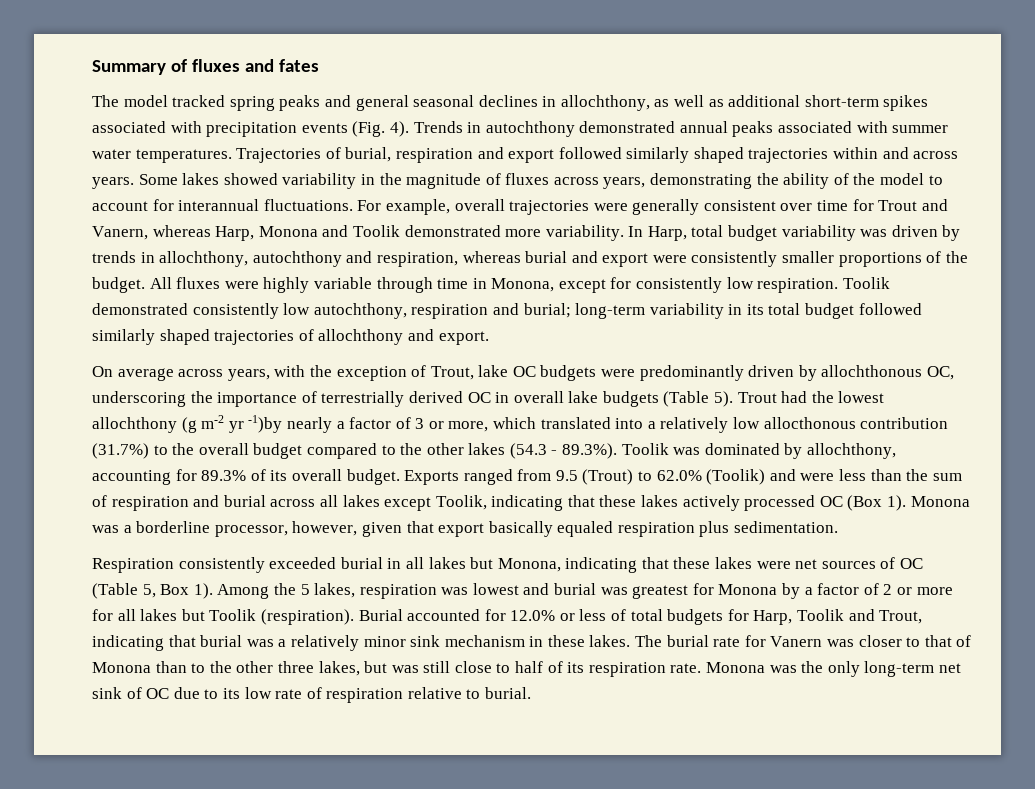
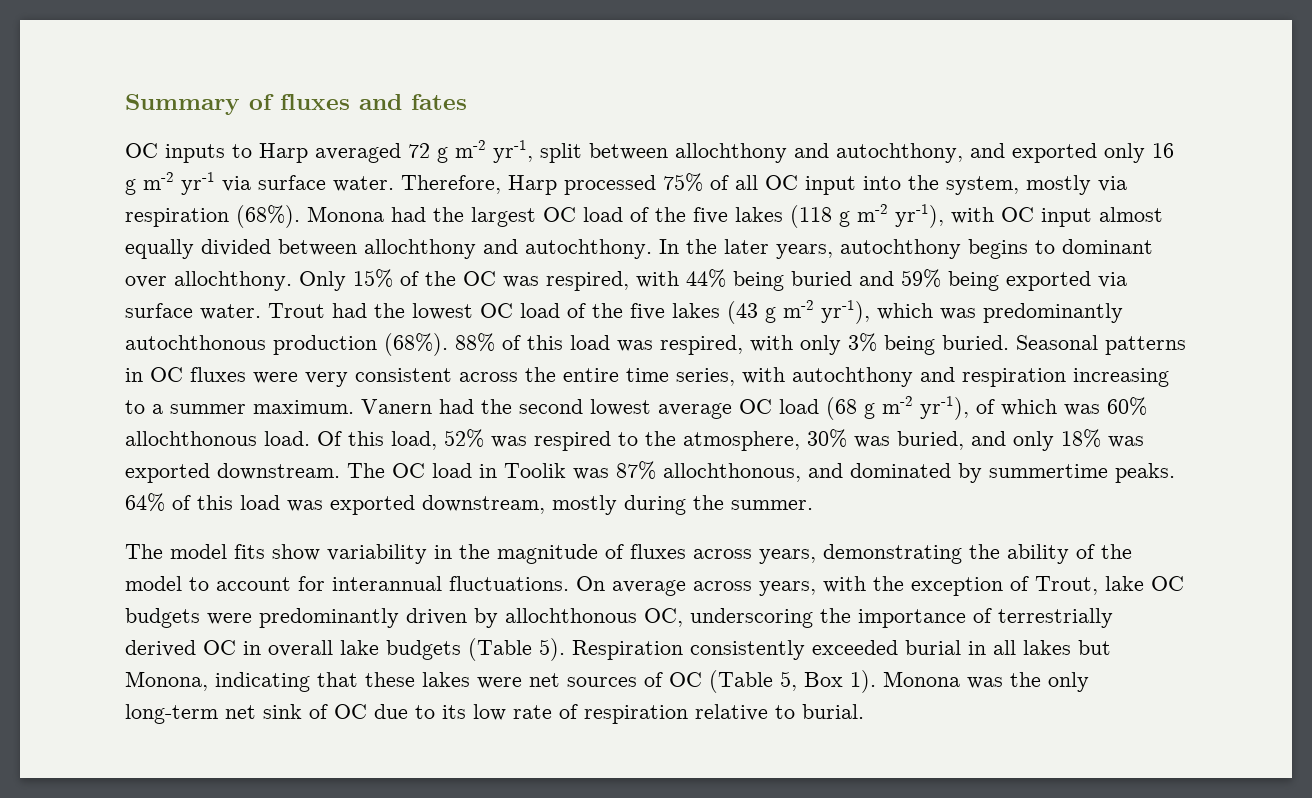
- The model tracked spring peaks and general seasonal declines in allochthony, as well as additional short-term spikes associated with precipitation events (Fig. 4). Trends in autochthony demonstrated annual peaks associated with summer water temperatures. Trajectories of burial, respiration and export followed similarly shaped trajectories within and across years. Some lakes showed variability in the magnitude of fluxes across years, demonstrating the ability of the model to account for interannual fluctuations. For example, overall trajectories were generally consistent over time for Trout and Vanern, whereas Harp, Monona and Toolik demonstrated more variability. In Harp, total budget variability was driven by trends in allochthony, autochthony and respiration, whereas burial and export were consistently smaller proportions of the budget. All fluxes were highly variable through time in Monona, except for consistently low respiration. Toolik demonstrated consistently low autochthony, respiration and burial; long-term variability in its total budget followed similarly shaped trajectories of allochthony and export.
- On average across years, with the exception of Trout, lake OC budgets were predominantly driven by allochthonous OC, underscoring the importance of terrestrially derived OC in overall lake budgets (Table 5). Trout had the lowest allochthony (g m-2 yr -1)by nearly a factor of 3 or more, which translated into a relatively low allocthonous contribution (31.7%) to the overall budget compared to the other lakes (54.3 - 89.3%). Toolik was dominated by allochthony, accounting for 89.3% of its overall budget. Exports ranged from 9.5 (Trout) to 62.0% (Toolik) and were less than the sum of respiration and burial across all lakes except Toolik, indicating that these lakes actively processed OC (Box 1). Monona was a borderline processor, however, given that export basically equaled respiration plus sedimentation.
- Respiration consistently exceeded burial in all lakes but Monona, indicating that these lakes were net sources of OC (Table 5, Box 1).
+ OC inputs to Harp averaged 72 g m-2 yr-1, split between allochthony and autochthony, and exported only 16 g m-2 yr-1 via surface water. Therefore, Harp processed 75% of all OC input into the system, mostly via respiration (68%). Monona had the largest OC load of the five lakes (118 g m-2 yr-1), with OC input almost equally divided between allochthony and autochthony. In the later years, autochthony begins to dominant over allochthony. Only 15% of the OC was respired, with 44% being buried and 59% being exported via surface water. Trout had the lowest OC load of the five lakes (43 g m-2 yr-1), which was predominantly autochthonous production (68%). 88% of this load was respired, with only 3% being buried. Seasonal patterns in OC fluxes were very consistent across the entire time series, with autochthony and respiration increasing to a summer maximum. Vanern had the second lowest average OC load (68 g m-2 yr-1), of which was 60% allochthonous load. Of this load, 52% was respired to the atmosphere, 30% was buried, and only 18% was exported downstream. The OC load in Toolik was 87% allochthonous, and dominated by summertime peaks. 64% of this load was exported downstream, mostly during the summer.
+ The model fits show variability in the magnitude of fluxes across years, demonstrating the ability of the model to account for interannual fluctuations. On average across years, with the exception of Trout, lake OC budgets were predominantly driven by allochthonous OC, underscoring the importance of terrestrially derived OC in overall lake budgets (Table 5). Respiration consistently exceeded burial in all lakes but Monona, indicating that these lakes were net sources of OC (Table 5, Box 1).
- Among the 5 lakes, respiration was lowest and burial was greatest for Monona by a factor of 2 or more for all lakes but Toolik (respiration). Burial accounted for 12.0% or less of total budgets for Harp, Toolik and Trout, indicating that burial was a relatively minor sink mechanism in these lakes. The burial rate for Vanern was closer to that of Monona than to the other three lakes, but was still close to half of its respiration rate.

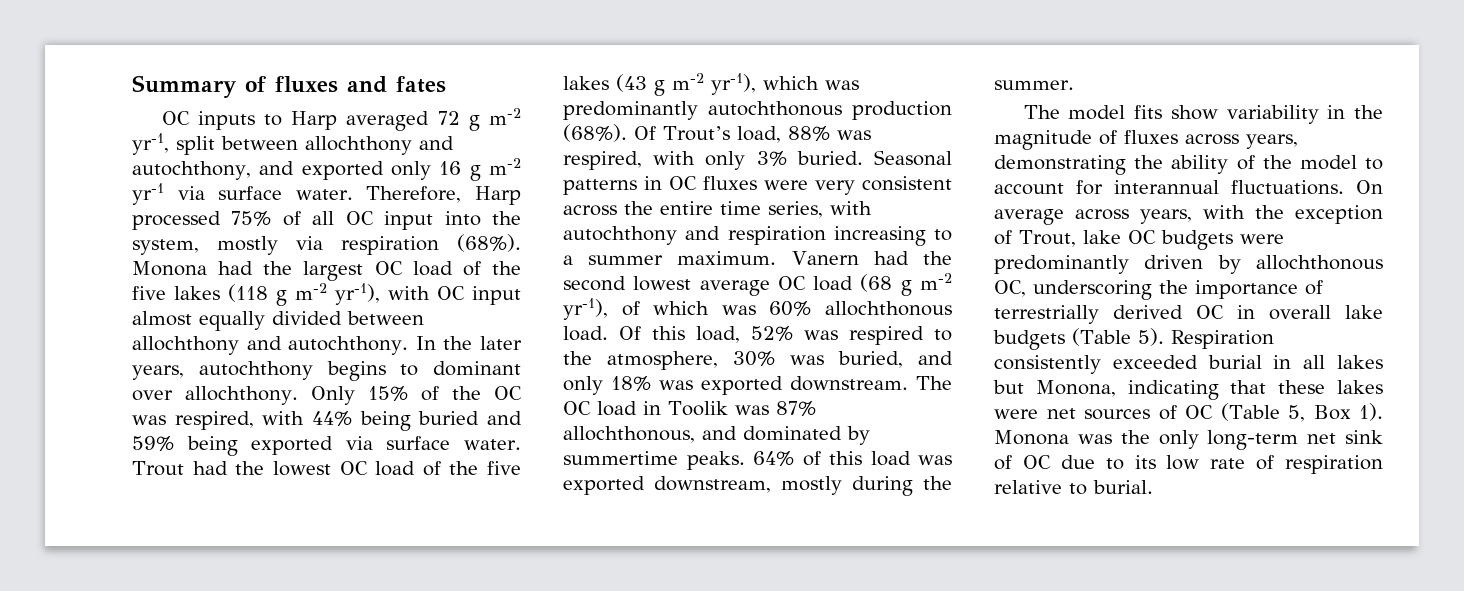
- 88% of this load was respired, with only 3% being buried.
+ Of Trout’s load, 88% was respired, with only 3% buried.

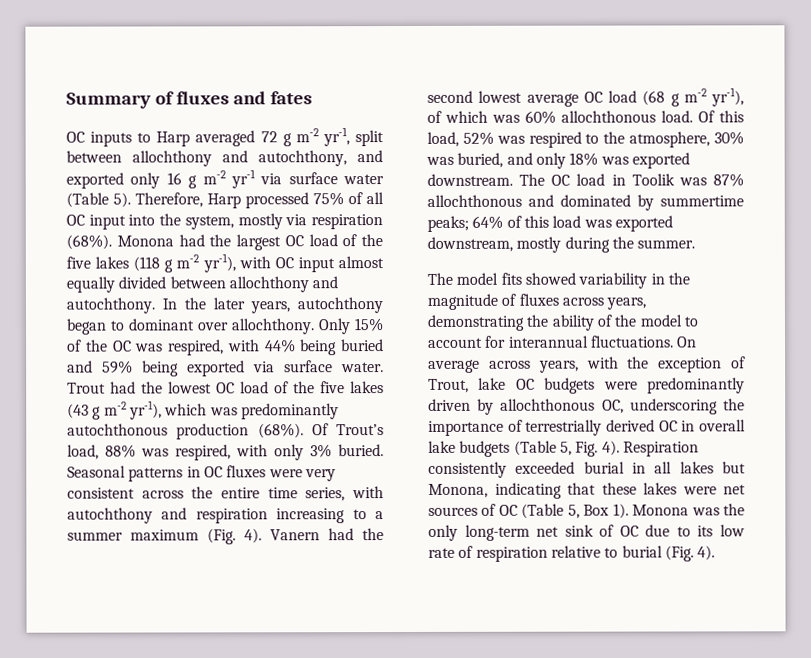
- OC inputs to Harp averaged 72 g m-2 yr-1, split between allochthony and autochthony, and exported only 16 g m-2 yr-1 via surface water.
+ OC inputs to Harp averaged 72 g m-2 yr-1, split between allochthony and autochthony, and exported only 16 g m-2 yr-1 via surface water (Table 5).
- In the later years, autochthony begins to dominant over allochthony.
+ In the later years, autochthony began to dominant over allochthony.
- Seasonal patterns in OC fluxes were very consistent across the entire time series, with autochthony and respiration increasing to a summer maximum.
+ Seasonal patterns in OC fluxes were very consistent across the entire time series, with autochthony and respiration increasing to a summer maximum (Fig. 4).
- The OC load in Toolik was 87% allochthonous, and dominated by summertime peaks. 64% of this load was exported downstream, mostly during the summer.
+ The OC load in Toolik was 87% allochthonous and dominated by summertime peaks; 64% of this load was exported downstream, mostly during the summer.
- The model fits show variability in the magnitude of fluxes across years, demonstrating the ability of the model to account for interannual fluctuations.
+ The model fits showed variability in the magnitude of fluxes across years, demonstrating the ability of the model to account for interannual fluctuations.
- On average across years, with the exception of Trout, lake OC budgets were predominantly driven by allochthonous OC, underscoring the importance of terrestrially derived OC in overall lake budgets (Table 5).
+ On average across years, with the exception of Trout, lake OC budgets were predominantly driven by allochthonous OC, underscoring the importance of terrestrially derived OC in overall lake budgets (Table 5, Fig. 4).
- Monona was the only long-term net sink of OC due to its low rate of respiration relative to burial.
+ Monona was the only long-term net sink of OC due to its low rate of respiration relative to burial (Fig. 4).

